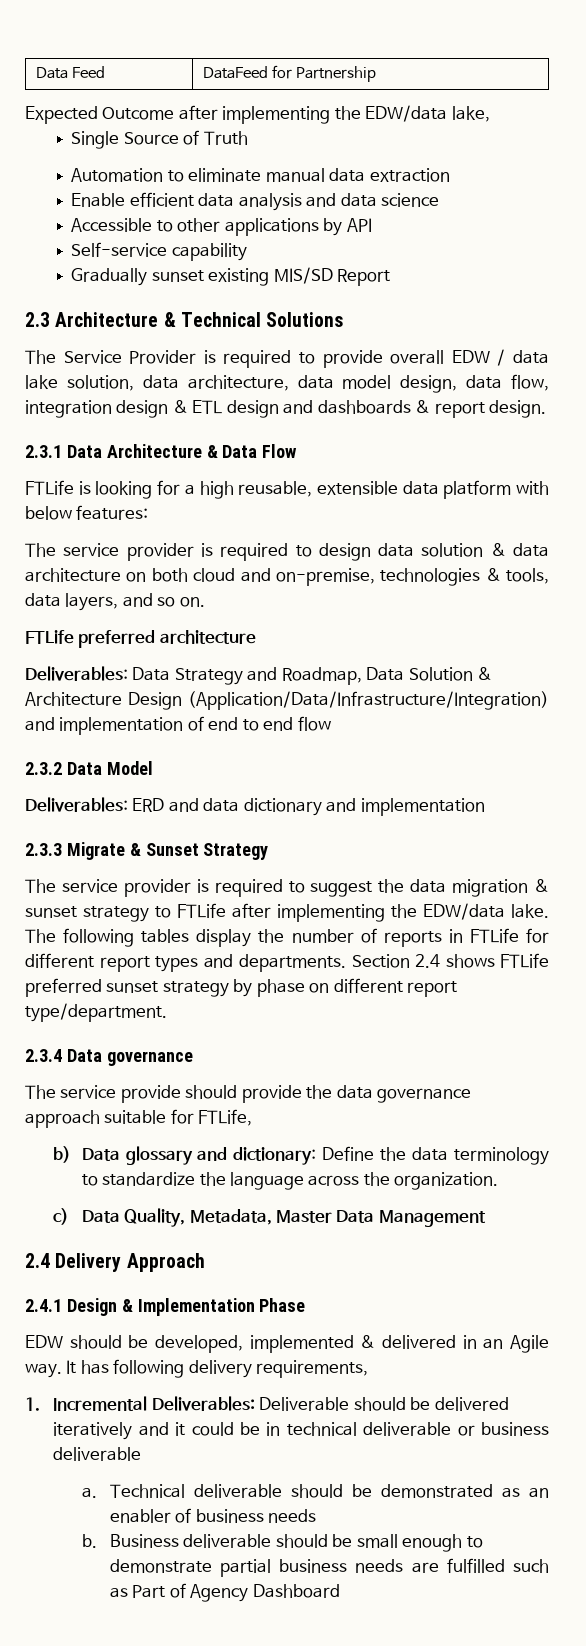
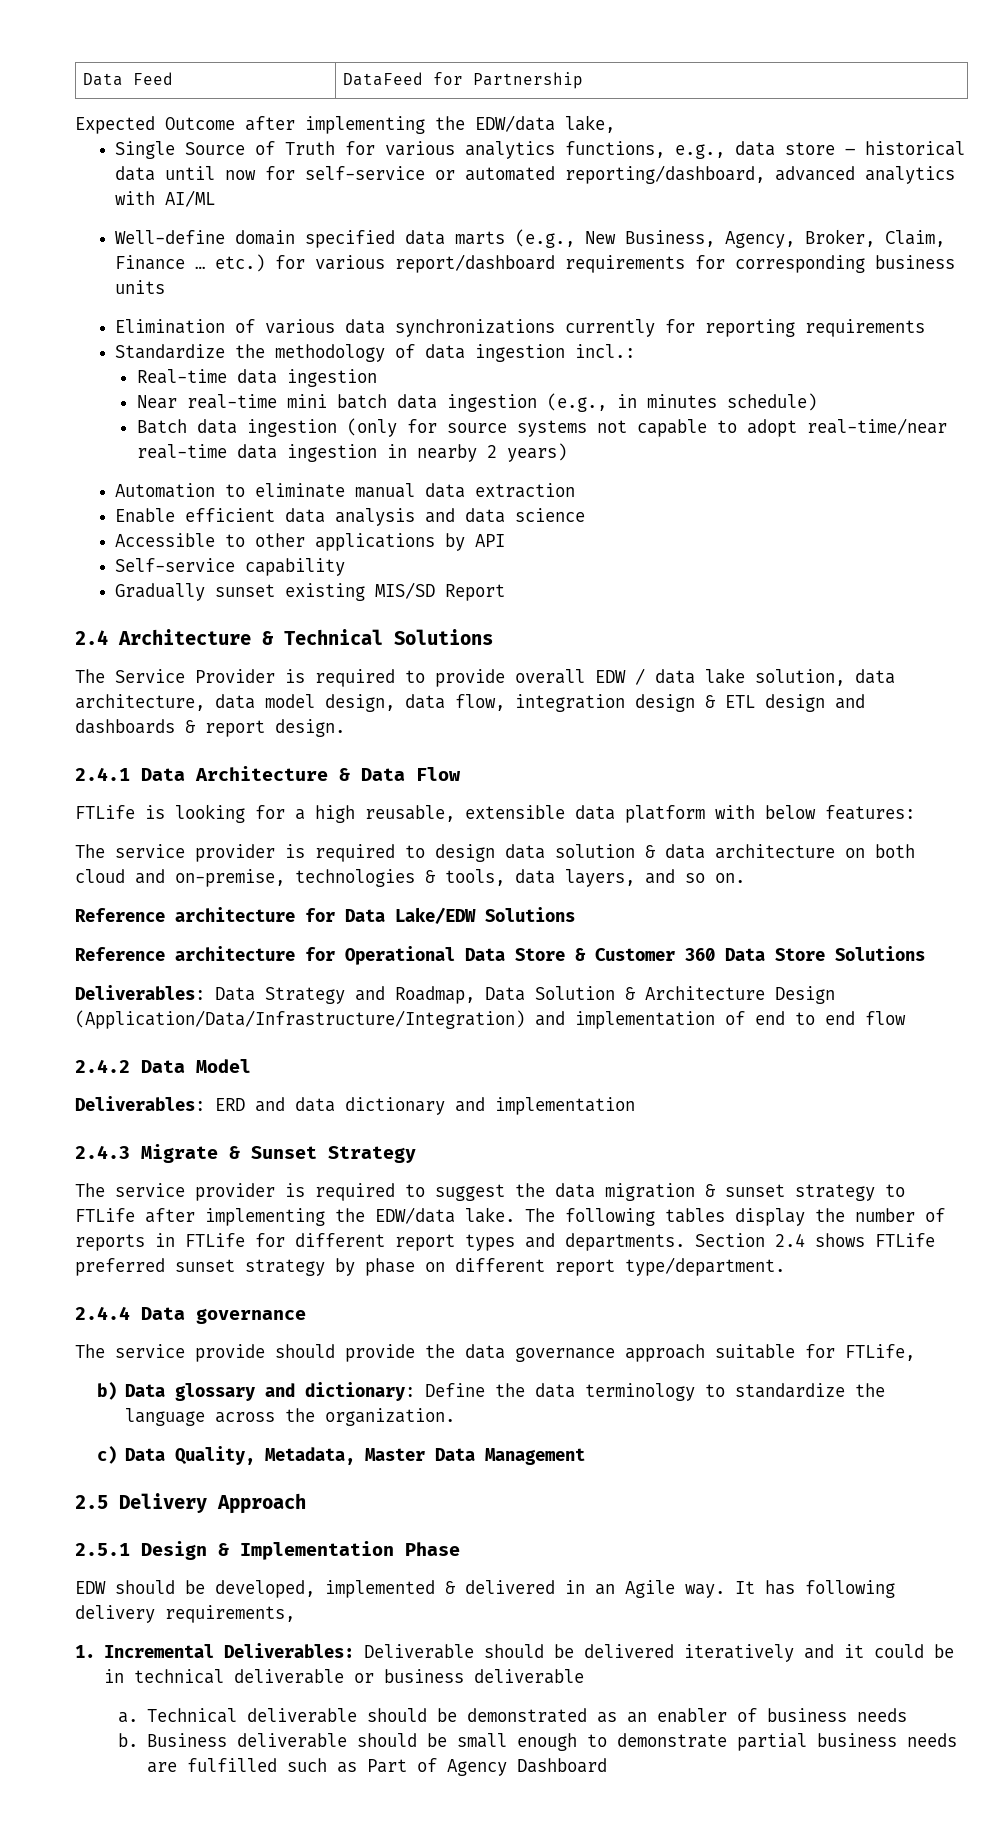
- Single Source of Truth
+ Single Source of Truth for various analytics functions, e.g., data store – historical data until now for self-service or automated reporting/dashboard, advanced analytics with AI/ML
+ Well-define domain specified data marts (e.g., New Business, Agency, Broker, Claim, Finance … etc.) for various report/dashboard requirements for corresponding business units
+ Elimination of various data synchronizations currently for reporting requirements
+ Standardize the methodology of data ingestion incl.:
+ Real-time data ingestion
+ Near real-time mini batch data ingestion (e.g., in minutes schedule)
+ Batch data ingestion (only for source systems not capable to adopt real-time/near real-time data ingestion in nearby 2 years)
- 2.3 Architecture & Technical Solutions
+ 2.4 Architecture & Technical Solutions
- 2.3.1 Data Architecture & Data Flow
+ 2.4.1 Data Architecture & Data Flow
- FTLife preferred architecture
+ Reference architecture for Data Lake/EDW Solutions
+ Reference architecture for Operational Data Store & Customer 360 Data Store Solutions
- 2.3.2 Data Model
+ 2.4.2 Data Model
- 2.3.3 Migrate & Sunset Strategy
+ 2.4.3 Migrate & Sunset Strategy
- 2.3.4 Data governance
+ 2.4.4 Data governance
- 2.4 Delivery Approach
+ 2.5 Delivery Approach
- 2.4.1 Design & Implementation Phase
+ 2.5.1 Design & Implementation Phase

